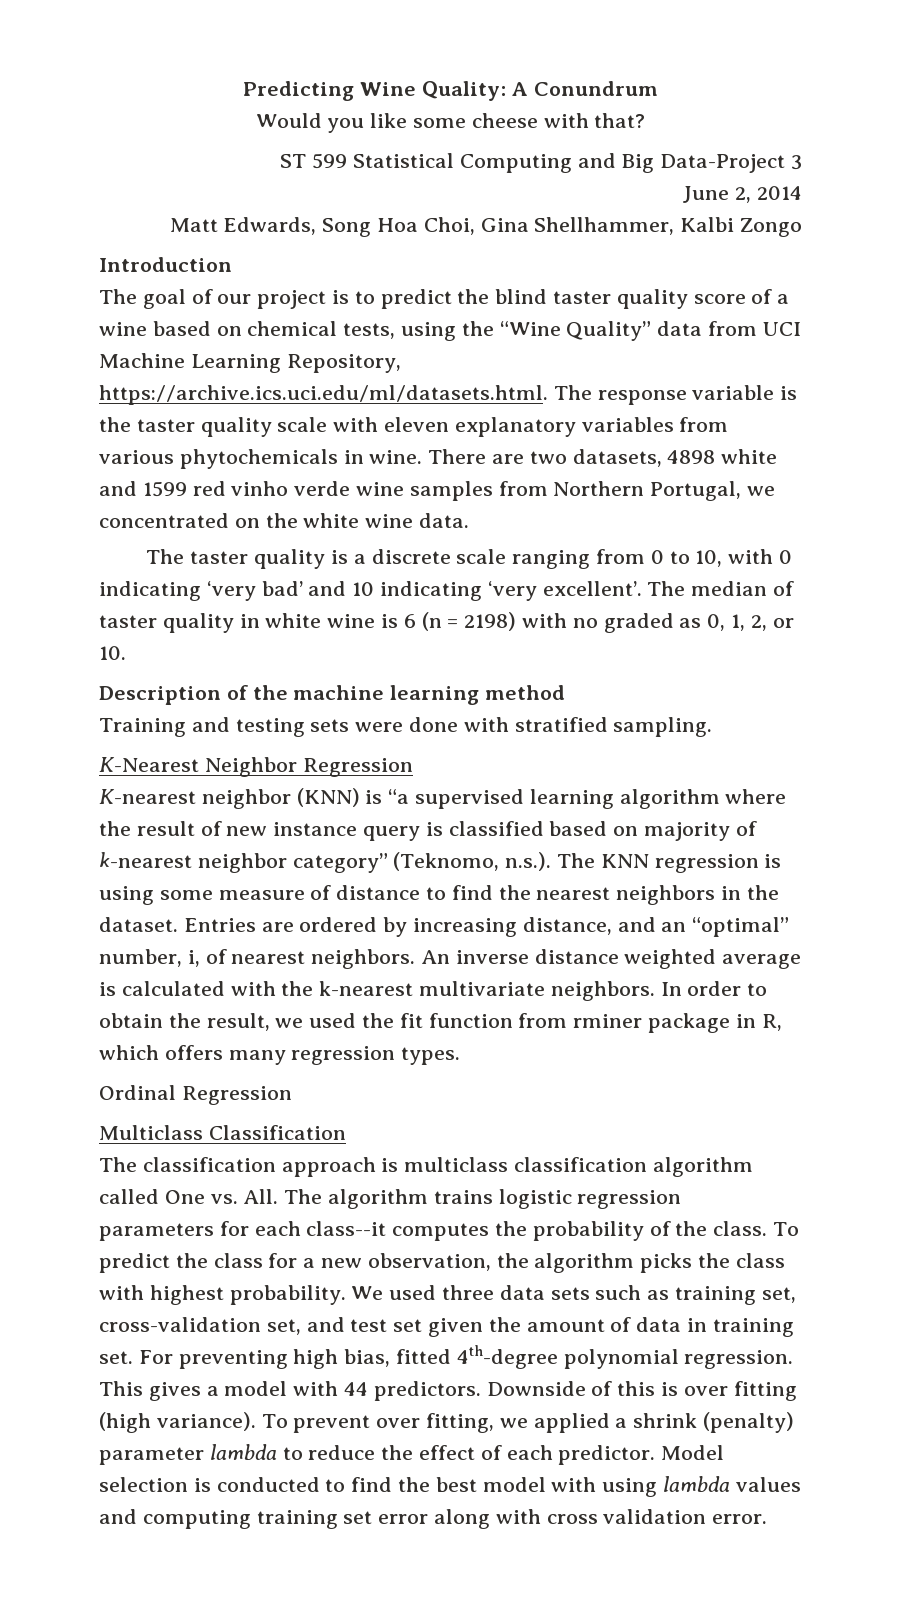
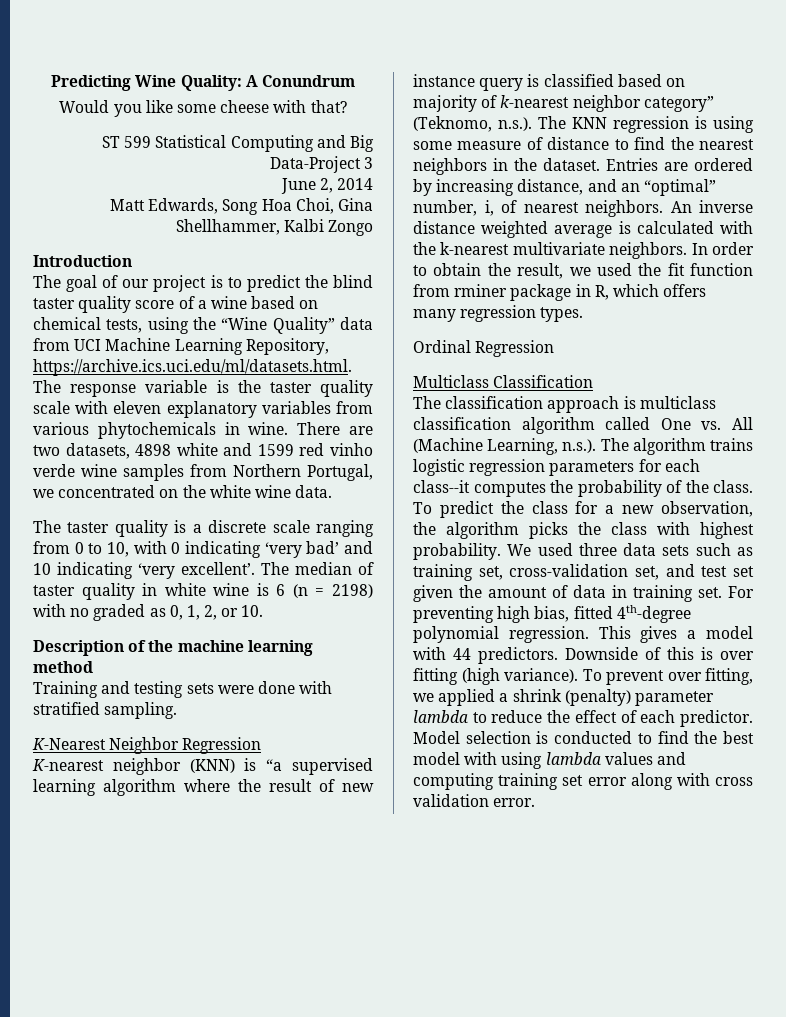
- The classification approach is multiclass classification algorithm called One vs. All. The algorithm trains logistic regression parameters for each class--it computes the probability of the class.
+ The classification approach is multiclass classification algorithm called One vs. All (Machine Learning, n.s.). The algorithm trains logistic regression parameters for each class--it computes the probability of the class.

